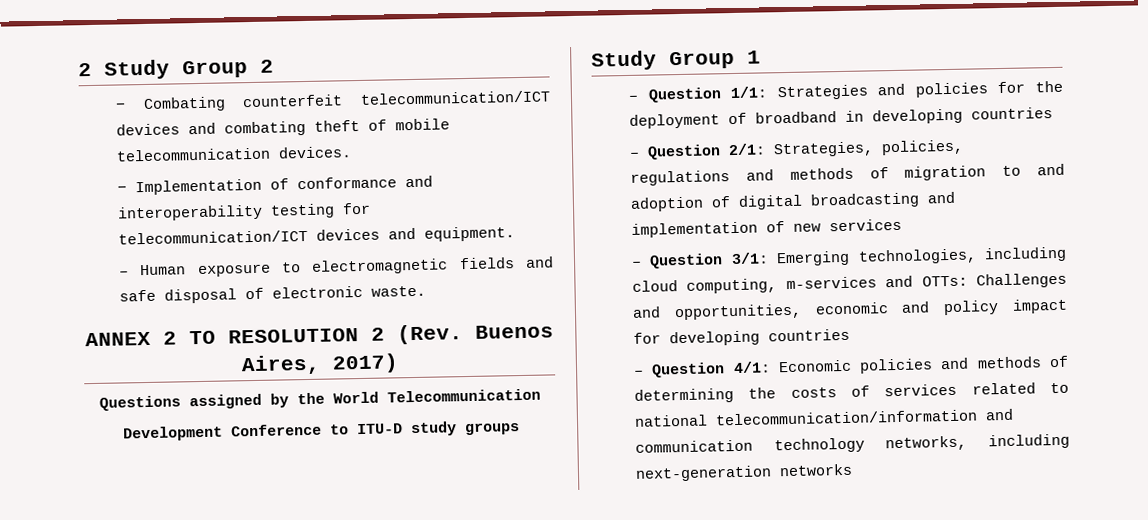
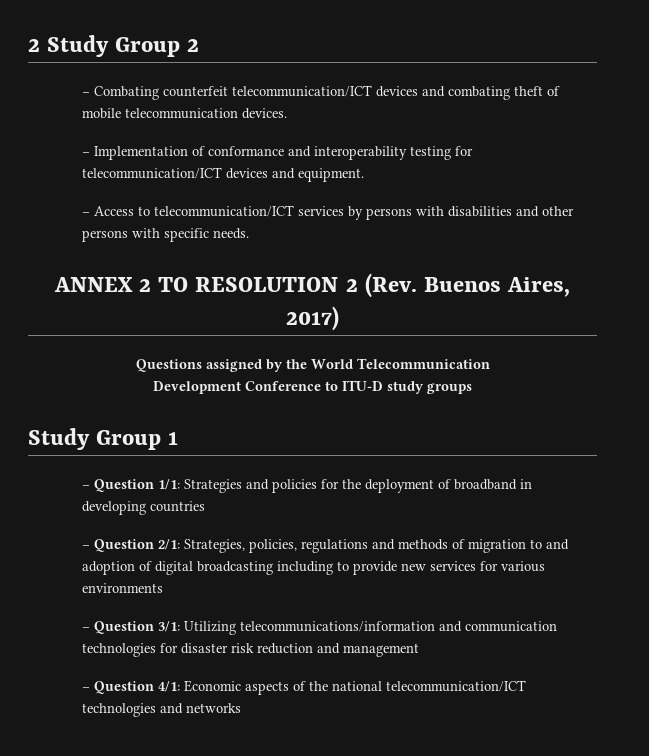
- – Human exposure to electromagnetic fields and safe disposal of electronic waste.
+ – Access to telecommunication/ICT services by persons with disabilities and other persons with specific needs.
- – Question 2/1: Strategies, policies, regulations and methods of migration to and adoption of digital broadcasting and implementation of new services
+ – Question 2/1: Strategies, policies, regulations and methods of migration to and adoption of digital broadcasting including to provide new services for various environments
- – Question 3/1: Emerging technologies, including cloud computing, m-services and OTTs: Challenges and opportunities, economic and policy impact for developing countries
- – Question 4/1: Economic policies and methods of determining the costs of services related to national telecommunication/information and communication technology networks, including next-generation networks
+ – Question 3/1: Utilizing telecommunications/information and communication technologies for disaster risk reduction and management
+ – Question 4/1: Economic aspects of the national telecommunication/ICT technologies and networks

